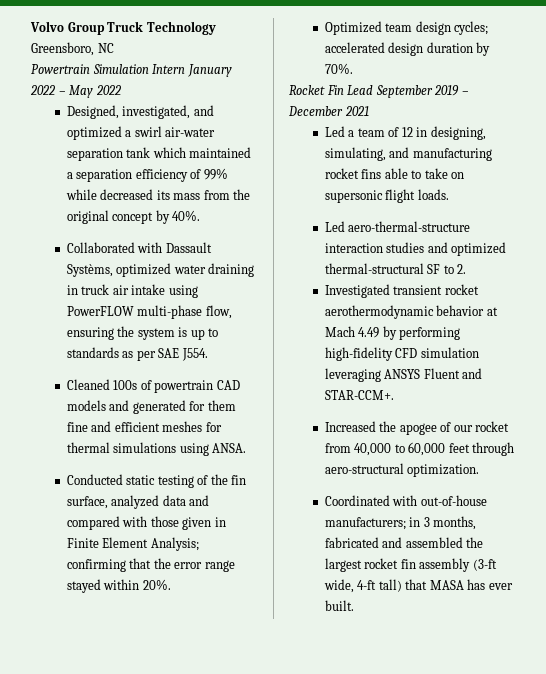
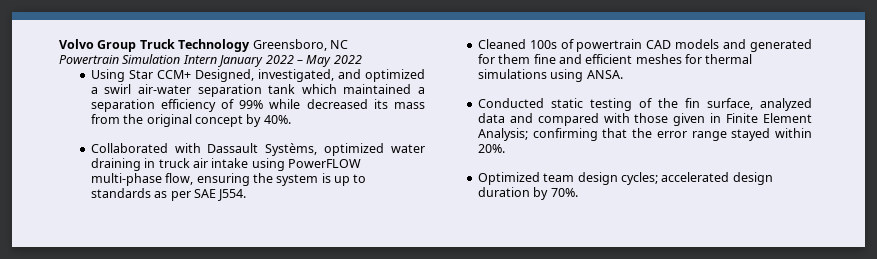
- Designed, investigated, and optimized a swirl air-water separation tank which maintained a separation efficiency of 99% while decreased its mass from the original concept by 40%.
+ Using Star CCM+ Designed, investigated, and optimized a swirl air-water separation tank which maintained a separation efficiency of 99% while decreased its mass from the original concept by 40%.
- Rocket Fin Lead September 2019 – December 2021
- Led a team of 12 in designing, simulating, and manufacturing rocket fins able to take on supersonic flight loads.
- Led aero-thermal-structure interaction studies and optimized thermal-structural SF to 2.
- Investigated transient rocket aerothermodynamic behavior at Mach 4.49 by performing high-fidelity CFD simulation leveraging ANSYS Fluent and STAR-CCM+.
- Increased the apogee of our rocket from 40,000 to 60,000 feet through aero-structural optimization.
- Coordinated with out-of-house manufacturers; in 3 months, fabricated and assembled the largest rocket fin assembly (3-ft wide, 4-ft tall) that MASA has ever built.

